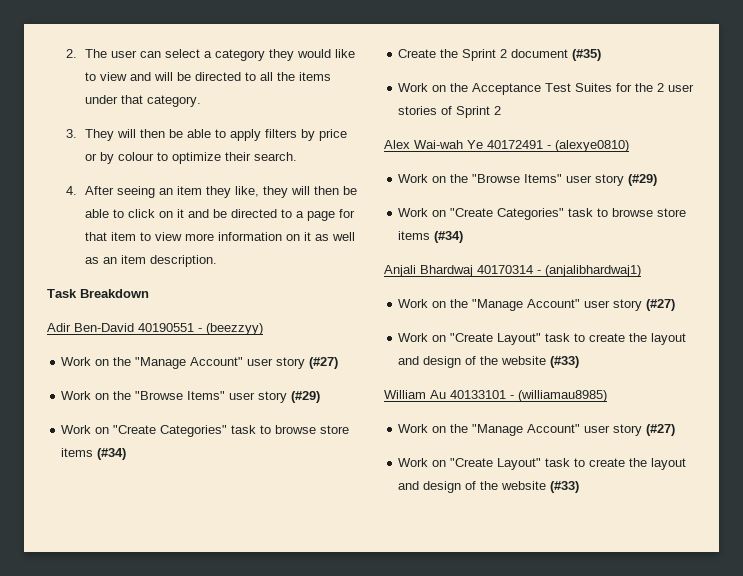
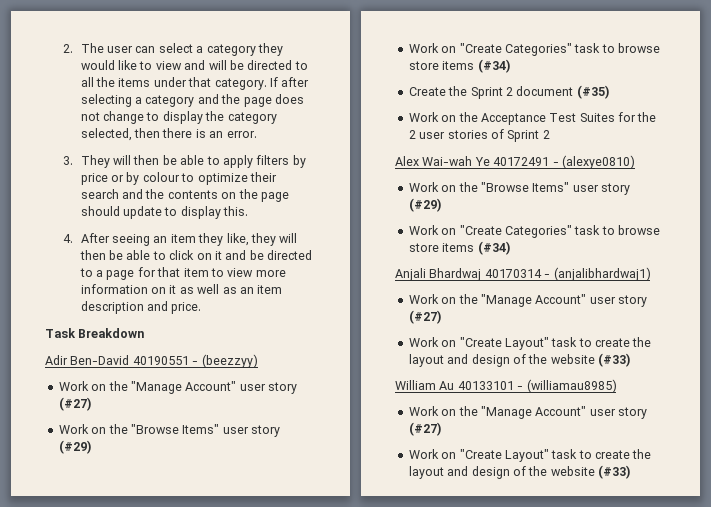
+ If after selecting a category and the page does not change to display the category selected, then there is an error.
- 3. They will then be able to apply filters by price or by colour to optimize their search.
+ 3. They will then be able to apply filters by price or by colour to optimize their search and the contents on the page should update to display this.
- 4. After seeing an item they like, they will then be able to click on it and be directed to a page for that item to view more information on it as well as an item description.
+ 4. After seeing an item they like, they will then be able to click on it and be directed to a page for that item to view more information on it as well as an item description and price.

